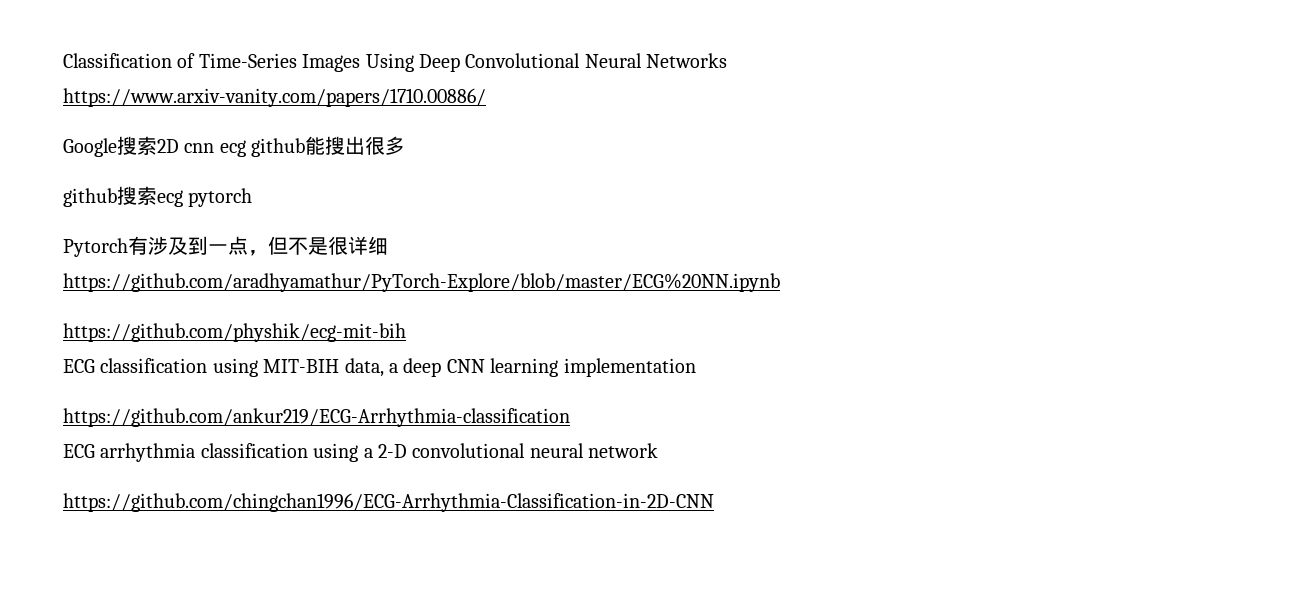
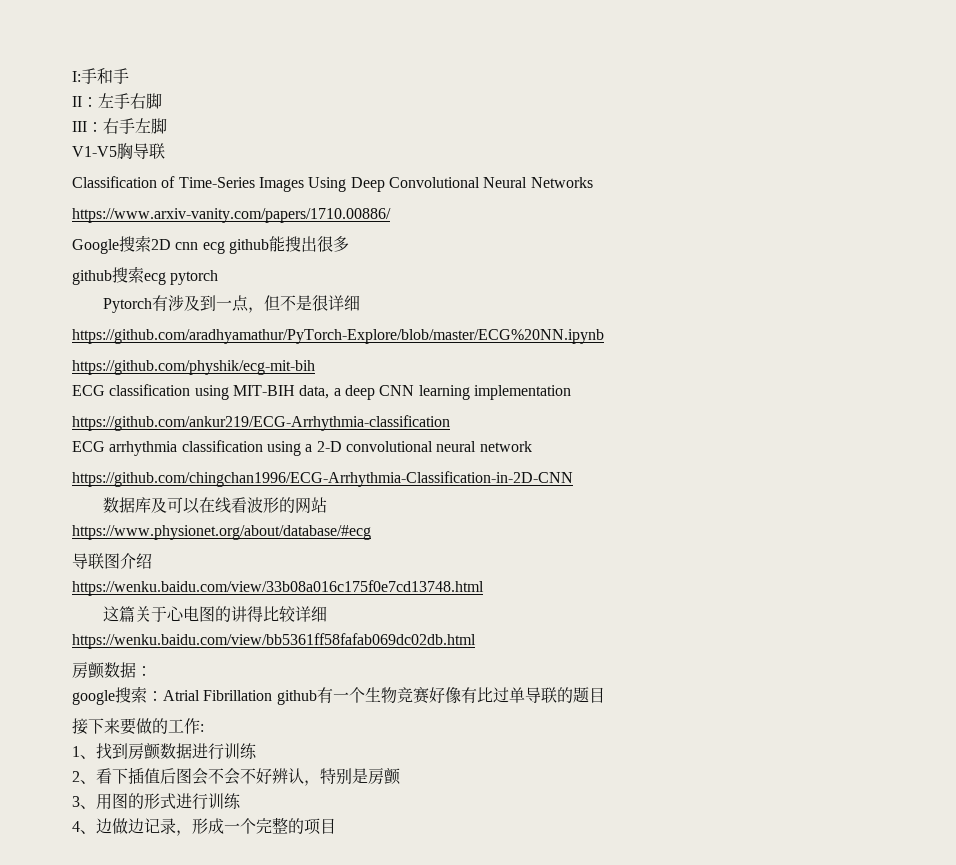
+ I:手和手
+ II：左手右脚
+ III：右手左脚
+ V1-V5胸导联
+ 数据库及可以在线看波形的网站
+ https://www.physionet.org/about/database/#ecg
+ 导联图介绍
+ https://wenku.baidu.com/view/33b08a016c175f0e7cd13748.html
+ 这篇关于心电图的讲得比较详细
+ https://wenku.baidu.com/view/bb5361ff58fafab069dc02db.html
+ 房颤数据：
+ google搜索：Atrial Fibrillation github有一个生物竞赛好像有比过单导联的题目
+ 接下来要做的工作:
+ 1、找到房颤数据进行训练
+ 2、看下插值后图会不会不好辨认，特别是房颤
+ 3、用图的形式进行训练
+ 4、边做边记录，形成一个完整的项目

